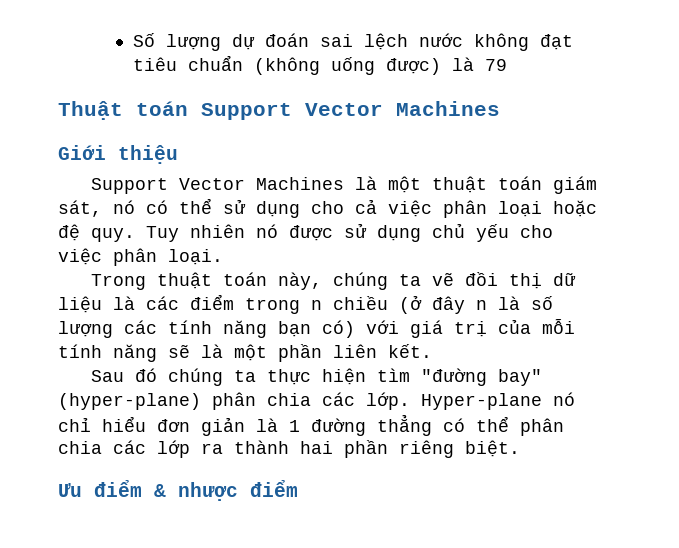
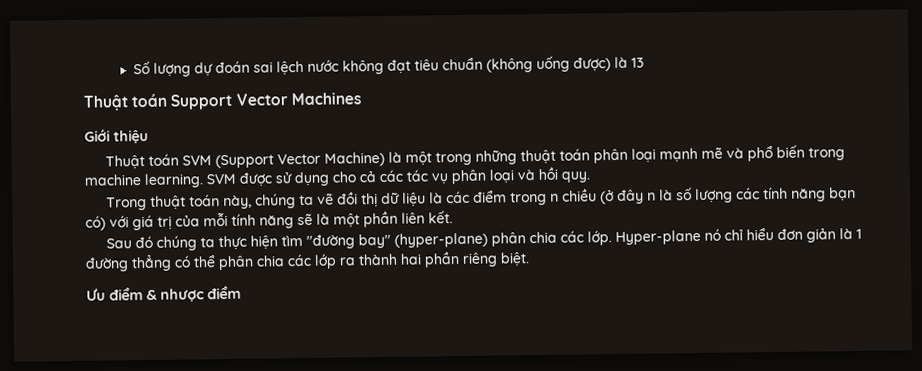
- Số lượng dự đoán sai lệch nước không đạt tiêu chuẩn (không uống được) là 79
+ Số lượng dự đoán sai lệch nước không đạt tiêu chuẩn (không uống được) là 13
- Support Vector Machines là một thuật toán giám sát, nó có thể sử dụng cho cả việc phân loại hoặc đệ quy. Tuy nhiên nó được sử dụng chủ yếu cho việc phân loại.
+ Thuật toán SVM (Support Vector Machine) là một trong những thuật toán phân loại mạnh mẽ và phổ biến trong machine learning. SVM được sử dụng cho cả các tác vụ phân loại và hồi quy.

